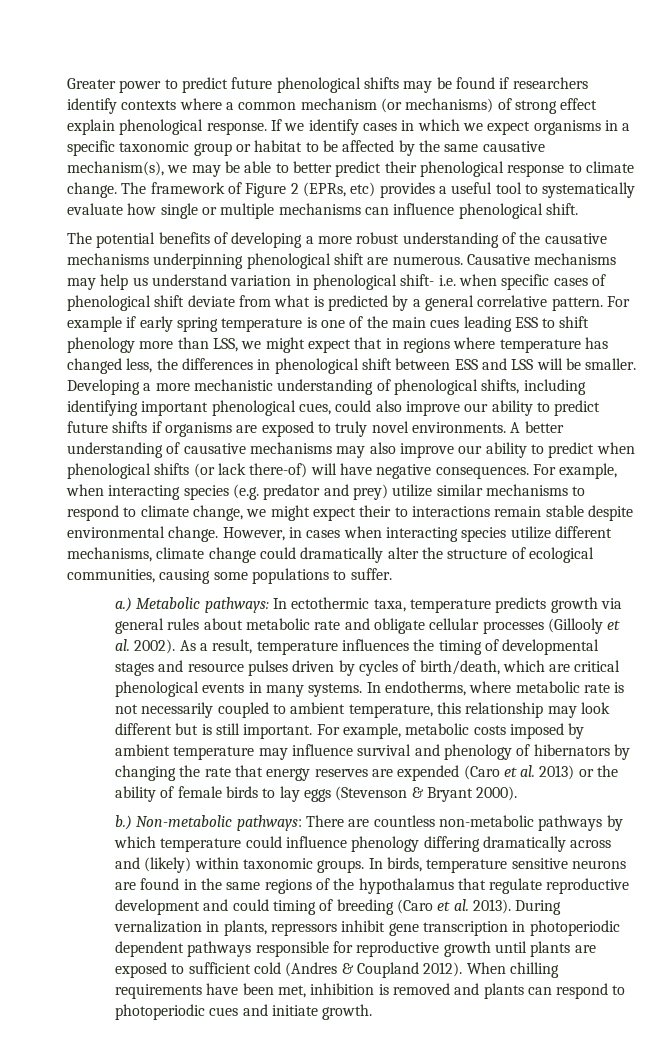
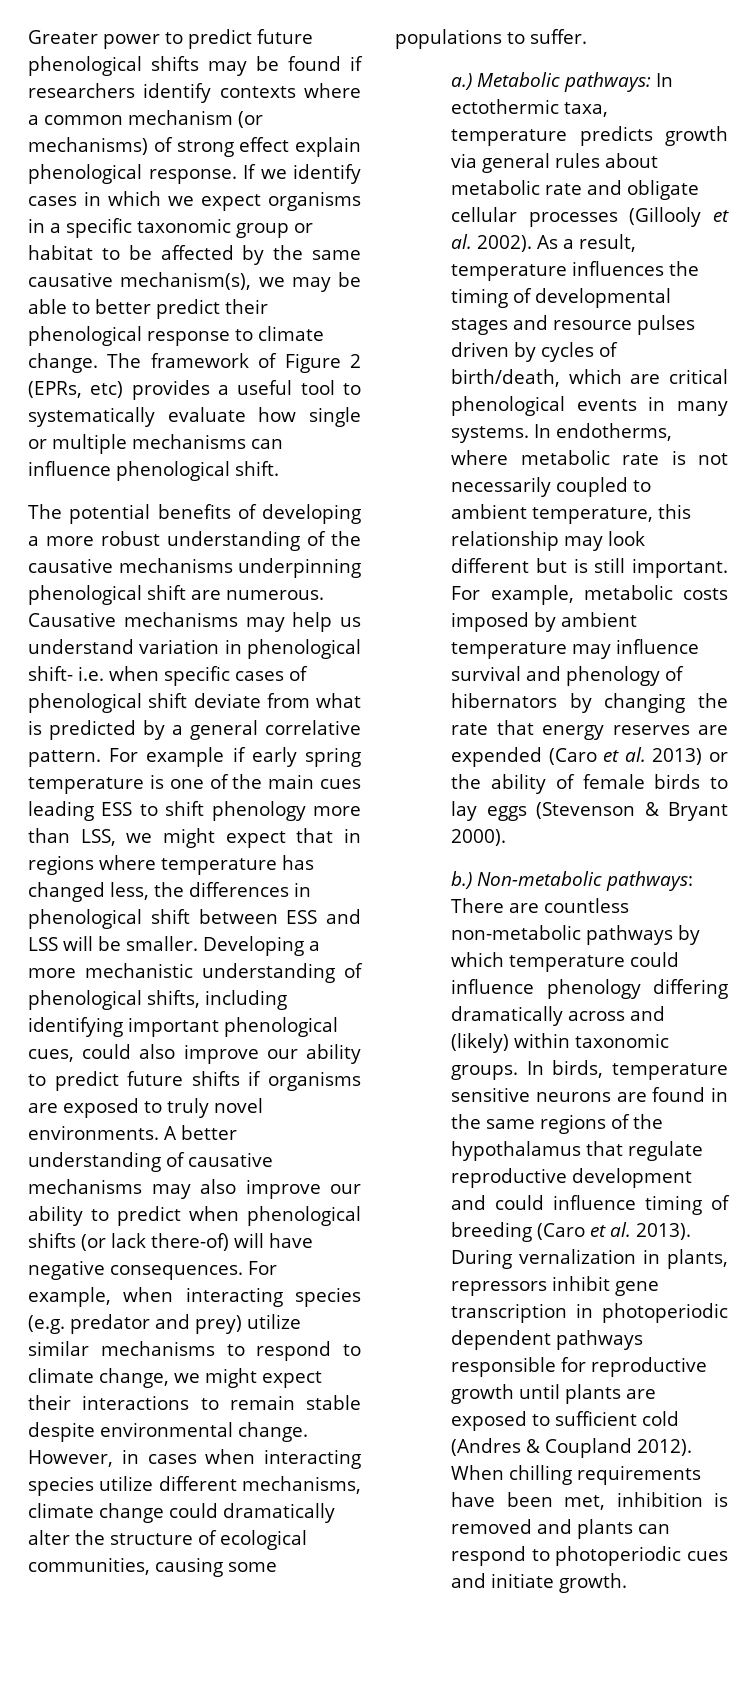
- For example, when interacting species (e.g. predator and prey) utilize similar mechanisms to respond to climate change, we might expect their to interactions remain stable despite environmental change.
+ For example, when interacting species (e.g. predator and prey) utilize similar mechanisms to respond to climate change, we might expect their interactions to remain stable despite environmental change.
- In birds, temperature sensitive neurons are found in the same regions of the hypothalamus that regulate reproductive development and could timing of breeding (Caro et al. 2013).
+ In birds, temperature sensitive neurons are found in the same regions of the hypothalamus that regulate reproductive development and could influence timing of breeding (Caro et al. 2013).

